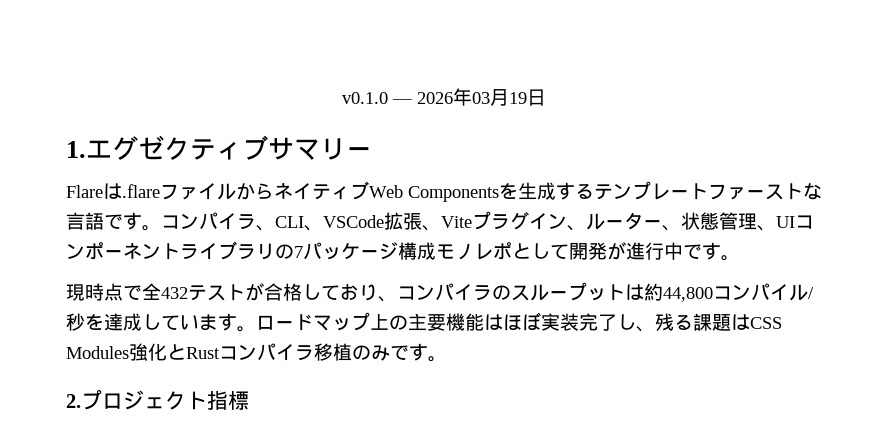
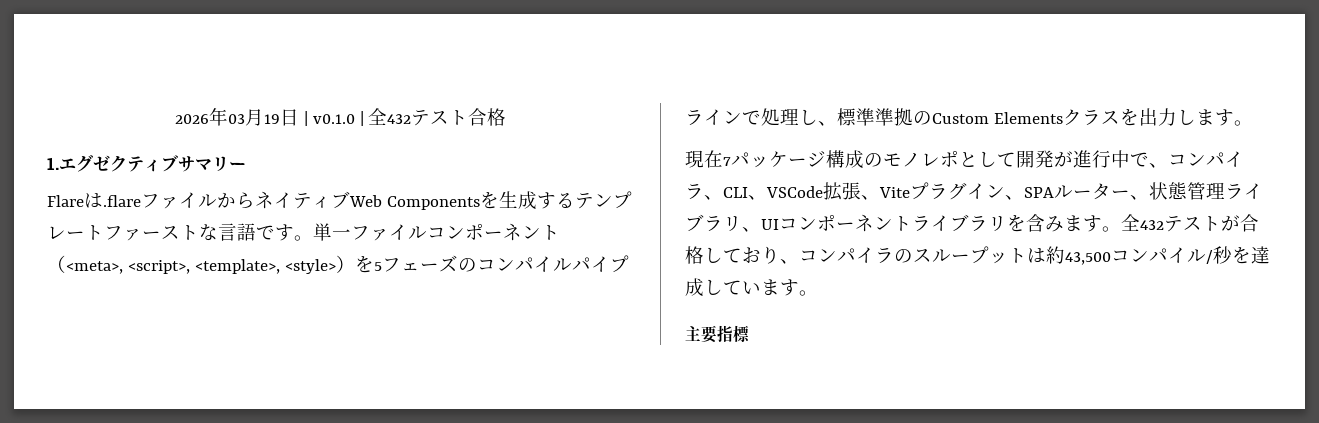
- v0.1.0 — 2026年03月19日
+ 2026年03月19日 | v0.1.0 | 全432テスト合格
- コンパイラ、CLI、VSCode拡張、Viteプラグイン、ルーター、状態管理、UIコンポーネントライブラリの7パッケージ構成モノレポとして開発が進行中です。
- 現時点で全432テストが合格しており、コンパイラのスループットは約44,800コンパイル/秒を達成しています。ロードマップ上の主要機能はほぼ実装完了し、残る課題はCSS Modules強化とRustコンパイラ移植のみです。
- 2.プロジェクト指標
+ 単一ファイルコンポーネント（<meta>, <script>, <template>, <style>）を5フェーズのコンパイルパイプラインで処理し、標準準拠のCustom Elementsクラスを出力します。
+ 現在7パッケージ構成のモノレポとして開発が進行中で、コンパイラ、CLI、VSCode拡張、Viteプラグイン、SPAルーター、状態管理ライブラリ、UIコンポーネントライブラリを含みます。全432テストが合格しており、コンパイラのスループットは約43,500コンパイル/秒を達成しています。
+ 主要指標

